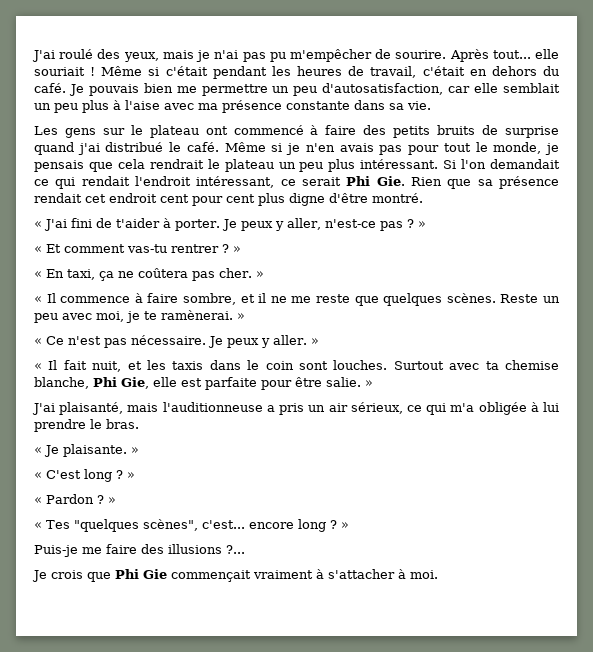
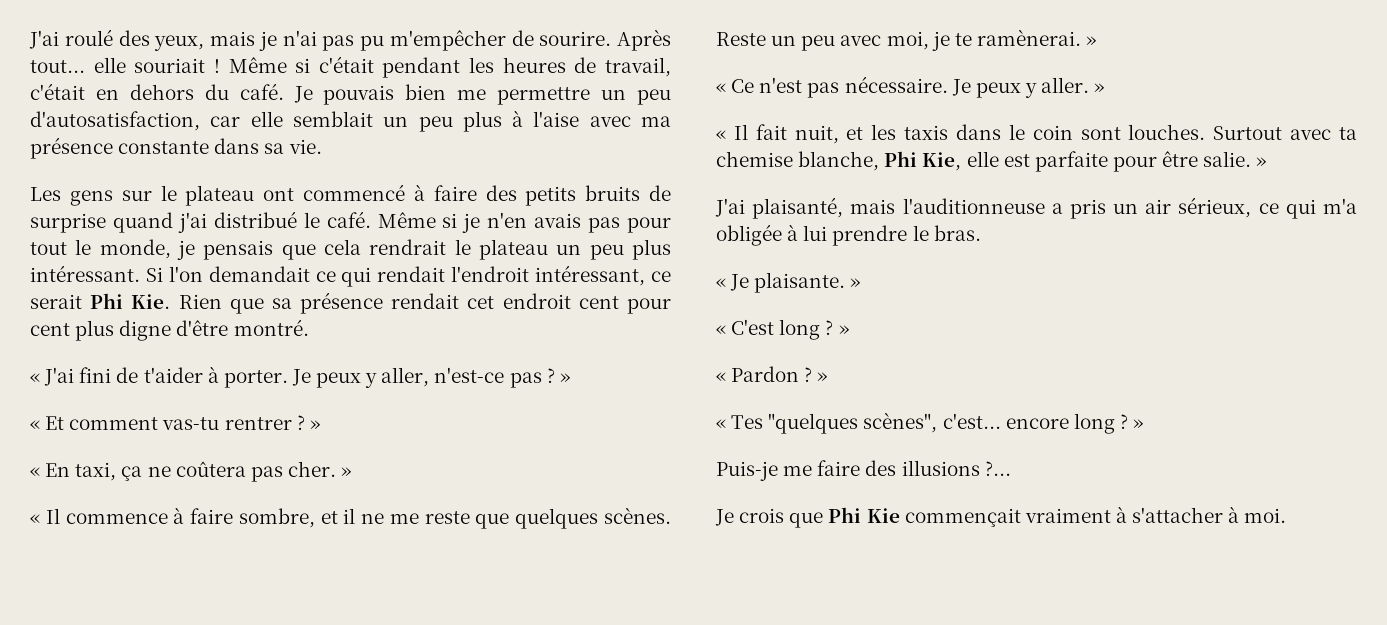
- Si l'on demandait ce qui rendait l'endroit intéressant, ce serait Phi Gie. Rien que sa présence rendait cet endroit cent pour cent plus digne d'être montré.
+ Si l'on demandait ce qui rendait l'endroit intéressant, ce serait Phi Kie. Rien que sa présence rendait cet endroit cent pour cent plus digne d'être montré.
- Surtout avec ta chemise blanche, Phi Gie, elle est parfaite pour être salie. »
+ Surtout avec ta chemise blanche, Phi Kie, elle est parfaite pour être salie. »
- Je crois que Phi Gie commençait vraiment à s'attacher à moi.
+ Je crois que Phi Kie commençait vraiment à s'attacher à moi.

